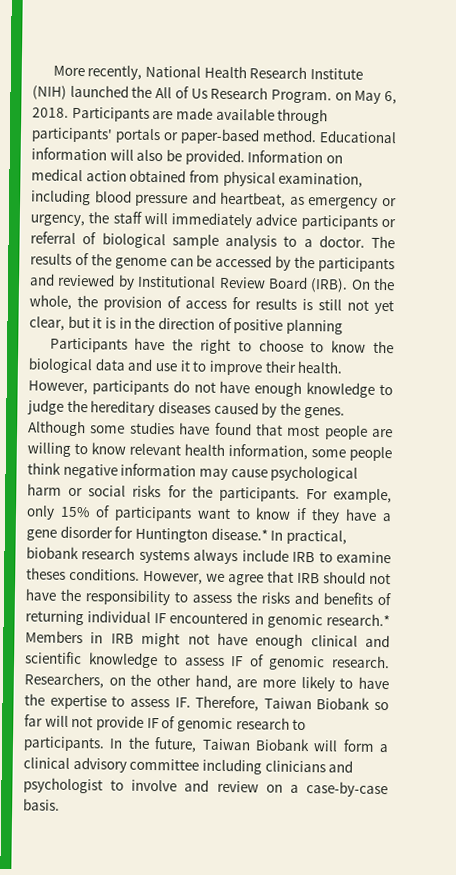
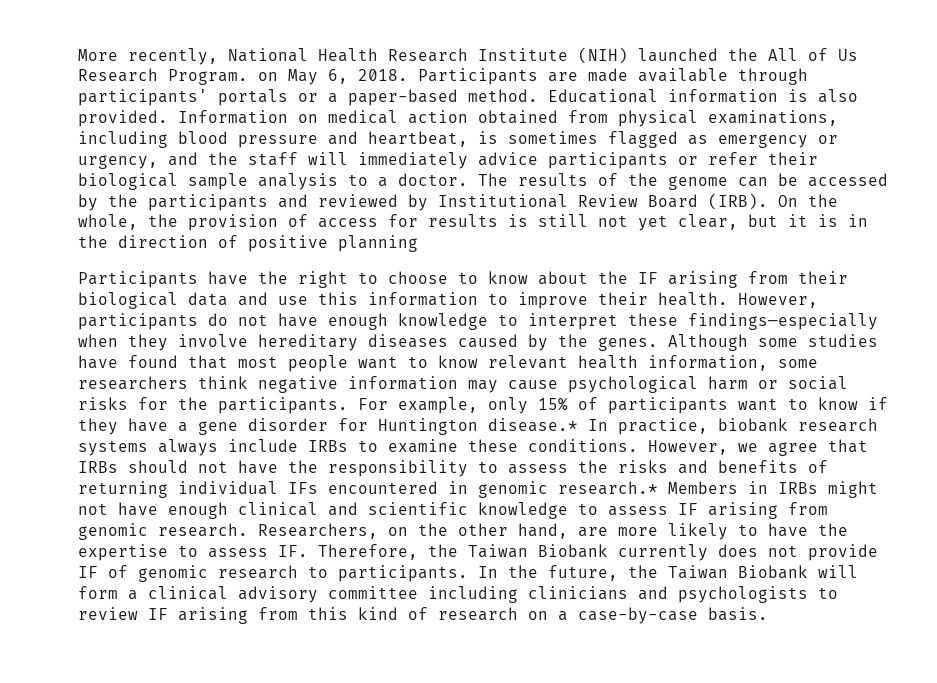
- Participants are made available through participants' portals or paper-based method.
+ Participants are made available through participants' portals or a paper-based method.
- Educational information will also be provided.
+ Educational information is also provided.
- Information on medical action obtained from physical examination, including blood pressure and heartbeat, as emergency or urgency, the staff will immediately advice participants or referral of biological sample analysis to a doctor.
+ Information on medical action obtained from physical examinations, including blood pressure and heartbeat, is sometimes flagged as emergency or urgency, and the staff will immediately advice participants or refer their biological sample analysis to a doctor.
- Participants have the right to choose to know the biological data and use it to improve their health.
+ Participants have the right to choose to know about the IF arising from their biological data and use this information to improve their health.
- However, participants do not have enough knowledge to judge the hereditary diseases caused by the genes.
+ However, participants do not have enough knowledge to interpret these findings—especially when they involve hereditary diseases caused by the genes.
- Although some studies have found that most people are willing to know relevant health information, some people think negative information may cause psychological harm or social risks for the participants.
+ Although some studies have found that most people want to know relevant health information, some researchers think negative information may cause psychological harm or social risks for the participants.
- For example, only 15% of participants want to know if they have a gene disorder for Huntington disease.* In practical, biobank research systems always include IRB to examine theses conditions.
+ For example, only 15% of participants want to know if they have a gene disorder for Huntington disease.* In practice, biobank research systems always include IRBs to examine these conditions.
- However, we agree that IRB should not have the responsibility to assess the risks and benefits of returning individual IF encountered in genomic research.* Members in IRB might not have enough clinical and scientific knowledge to assess IF of genomic research.
+ However, we agree that IRBs should not have the responsibility to assess the risks and benefits of returning individual IFs encountered in genomic research.* Members in IRBs might not have enough clinical and scientific knowledge to assess IF arising from genomic research.
- Researchers, on the other hand, are more likely to have the expertise to assess IF. Therefore, Taiwan Biobank so far will not provide IF of genomic research to participants.
+ Researchers, on the other hand, are more likely to have the expertise to assess IF. Therefore, the Taiwan Biobank currently does not provide IF of genomic research to participants.
- In the future, Taiwan Biobank will form a clinical advisory committee including clinicians and psychologist to involve and review on a case-by-case basis.
+ In the future, the Taiwan Biobank will form a clinical advisory committee including clinicians and psychologists to review IF arising from this kind of research on a case-by-case basis.

